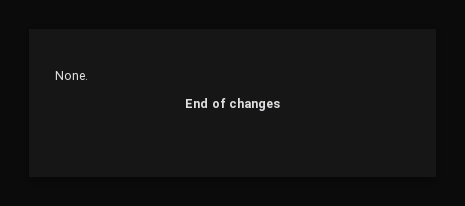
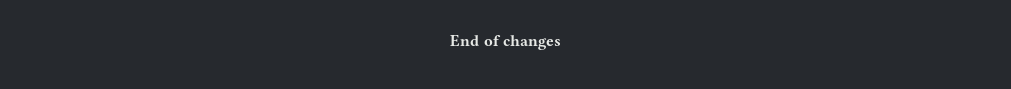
- None.

